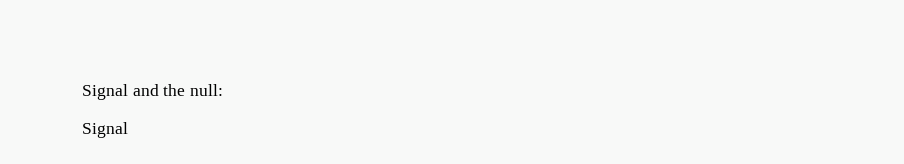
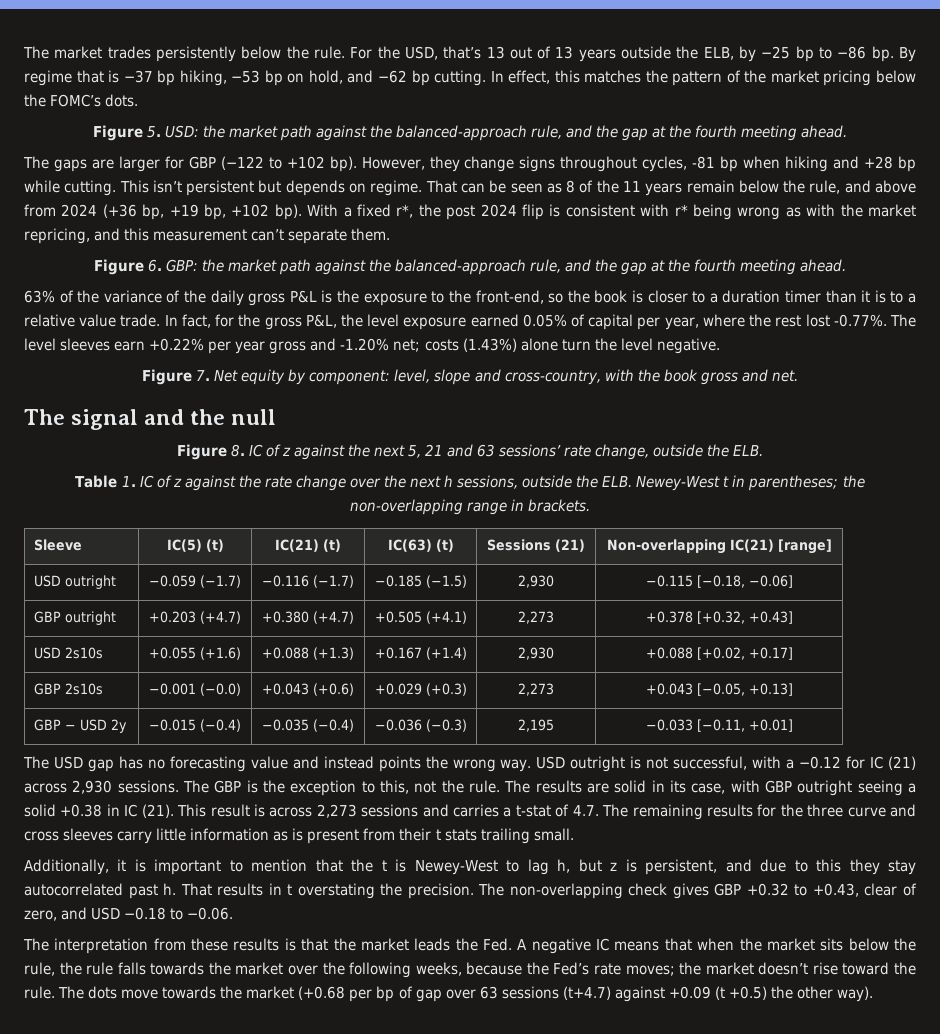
- Signal and the null:
- Signal
+ The market trades persistently below the rule. For the USD, that’s 13 out of 13 years outside the ELB, by −25 bp to −86 bp. By regime that is −37 bp hiking, −53 bp on hold, and −62 bp cutting. In effect, this matches the pattern of the market pricing below the FOMC’s dots.
+ Figure 5. USD: the market path against the balanced-approach rule, and the gap at the fourth meeting ahead.
+ The gaps are larger for GBP (−122 to +102 bp). However, they change signs throughout cycles, -81 bp when hiking and +28 bp while cutting. This isn’t persistent but depends on regime. That can be seen as 8 of the 11 years remain below the rule, and above from 2024 (+36 bp, +19 bp, +102 bp). With a fixed r*, the post 2024 flip is consistent with r* being wrong as with the market repricing, and this measurement can’t separate them.
+ Figure 6. GBP: the market path against the balanced-approach rule, and the gap at the fourth meeting ahead.
+ 63% of the variance of the daily gross P&L is the exposure to the front-end, so the book is closer to a duration timer than it is to a relative value trade. In fact, for the gross P&L, the level exposure earned 0.05% of capital per year, where the rest lost -0.77%. The level sleeves earn +0.22% per year gross and -1.20% net; costs (1.43%) alone turn the level negative.
+ Figure 7. Net equity by component: level, slope and cross-country, with the book gross and net.
+ The signal and the null
+ Figure 8. IC of z against the next 5, 21 and 63 sessions’ rate change, outside the ELB.
+ Table 1. IC of z against the rate change over the next h sessions, outside the ELB. Newey-West t in parentheses; the non-overlapping range in brackets.
+ Sleeve | IC(5) (t) | IC(21) (t) | IC(63) (t) | Sessions (21) | Non-overlapping IC(21) [range]
+ USD outright | −0.059 (−1.7) | −0.116 (−1.7) | −0.185 (−1.5) | 2,930 | −0.115 [−0.18, −0.06]
+ GBP outright | +0.203 (+4.7) | +0.380 (+4.7) | +0.505 (+4.1) | 2,273 | +0.378 [+0.32, +0.43]
+ USD 2s10s | +0.055 (+1.6) | +0.088 (+1.3) | +0.167 (+1.4) | 2,930 | +0.088 [+0.02, +0.17]
+ GBP 2s10s | −0.001 (−0.0) | +0.043 (+0.6) | +0.029 (+0.3) | 2,273 | +0.043 [−0.05, +0.13]
+ GBP − USD 2y | −0.015 (−0.4) | −0.035 (−0.4) | −0.036 (−0.3) | 2,195 | −0.033 [−0.11, +0.01]
+ The USD gap has no forecasting value and instead points the wrong way. USD outright is not successful, with a −0.12 for IC (21) across 2,930 sessions. The GBP is the exception to this, not the rule. The results are solid in its case, with GBP outright seeing a solid +0.38 in IC (21). This result is across 2,273 sessions and carries a t-stat of 4.7. The remaining results for the three curve and cross sleeves carry little information as is present from their t stats trailing small.
+ Additionally, it is important to mention that the t is Newey-West to lag h, but z is persistent, and due to this they stay autocorrelated past h. That results in t overstating the precision. The non-overlapping check gives GBP +0.32 to +0.43, clear of zero, and USD −0.18 to −0.06.
+ The interpretation from these results is that the market leads the Fed. A negative IC means that when the market sits below the rule, the rule falls towards the market over the following weeks, because the Fed’s rate moves; the market doesn’t rise toward the rule. The dots move towards the market (+0.68 per bp of gap over 63 sessions (t+4.7) against +0.09 (t +0.5) the other way).

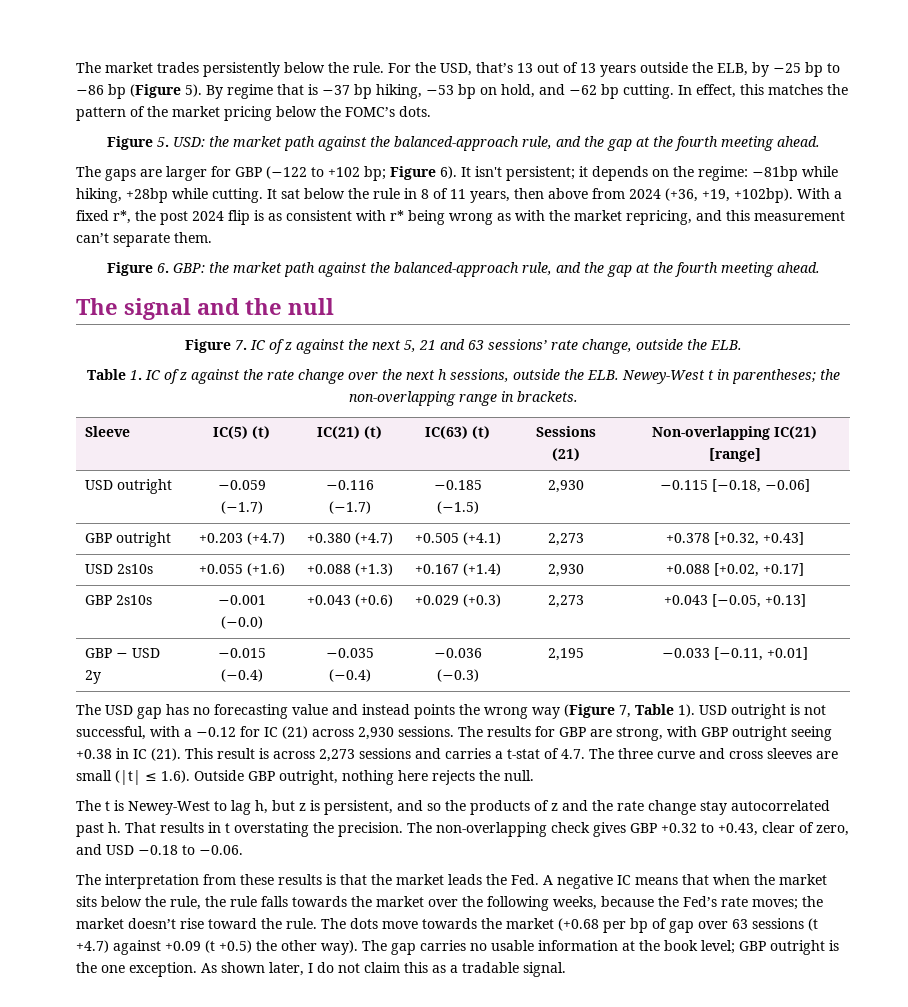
- For the USD, that’s 13 out of 13 years outside the ELB, by −25 bp to −86 bp.
+ For the USD, that’s 13 out of 13 years outside the ELB, by −25 bp to −86 bp (Figure 5).
- The gaps are larger for GBP (−122 to +102 bp). However, they change signs throughout cycles, -81 bp when hiking and +28 bp while cutting. This isn’t persistent but depends on regime. That can be seen as 8 of the 11 years remain below the rule, and above from 2024 (+36 bp, +19 bp, +102 bp).
+ The gaps are larger for GBP (−122 to +102 bp; Figure 6). It isn't persistent; it depends on the regime: −81bp while hiking, +28bp while cutting. It sat below the rule in 8 of 11 years, then above from 2024 (+36, +19, +102bp).
- With a fixed r*, the post 2024 flip is consistent with r* being wrong as with the market repricing, and this measurement can’t separate them.
+ With a fixed r*, the post 2024 flip is as consistent with r* being wrong as with the market repricing, and this measurement can’t separate them.
- 63% of the variance of the daily gross P&L is the exposure to the front-end, so the book is closer to a duration timer than it is to a relative value trade. In fact, for the gross P&L, the level exposure earned 0.05% of capital per year, where the rest lost -0.77%. The level sleeves earn +0.22% per year gross and -1.20% net; costs (1.43%) alone turn the level negative.
- Figure 7. Net equity by component: level, slope and cross-country, with the book gross and net.
- Figure 8. IC of z against the next 5, 21 and 63 sessions’ rate change, outside the ELB.
+ Figure 7. IC of z against the next 5, 21 and 63 sessions’ rate change, outside the ELB.
- The USD gap has no forecasting value and instead points the wrong way.
+ The USD gap has no forecasting value and instead points the wrong way (Figure 7, Table 1).
- The GBP is the exception to this, not the rule. The results are solid in its case, with GBP outright seeing a solid +0.38 in IC (21).
+ The results for GBP are strong, with GBP outright seeing +0.38 in IC (21).
- This result is across 2,273 sessions and carries a t-stat of 4.7. The remaining results for the three curve and cross sleeves carry little information as is present from their t stats trailing small.
- Additionally, it is important to mention that the t is Newey-West to lag h, but z is persistent, and due to this they stay autocorrelated past h.
+ This result is across 2,273 sessions and carries a t-stat of 4.7. The three curve and cross sleeves are small (|t| ≤ 1.6). Outside GBP outright, nothing here rejects the null.
+ The t is Newey-West to lag h, but z is persistent, and so the products of z and the rate change stay autocorrelated past h.
- The dots move towards the market (+0.68 per bp of gap over 63 sessions (t+4.7) against +0.09 (t +0.5) the other way).
+ The dots move towards the market (+0.68 per bp of gap over 63 sessions (t +4.7) against +0.09 (t +0.5) the other way).
+ The gap carries no usable information at the book level; GBP outright is the one exception. As shown later, I do not claim this as a tradable signal.

